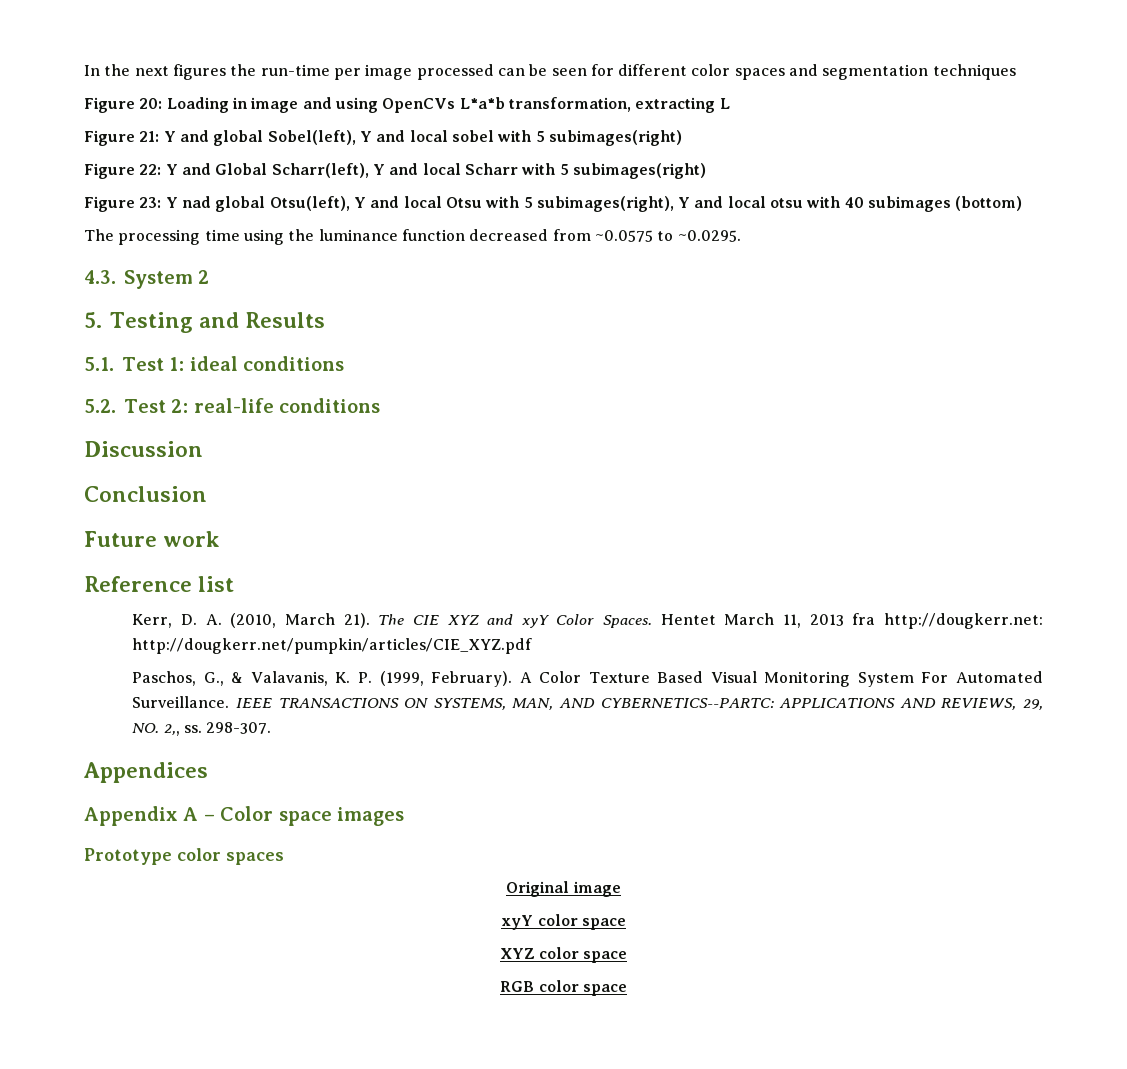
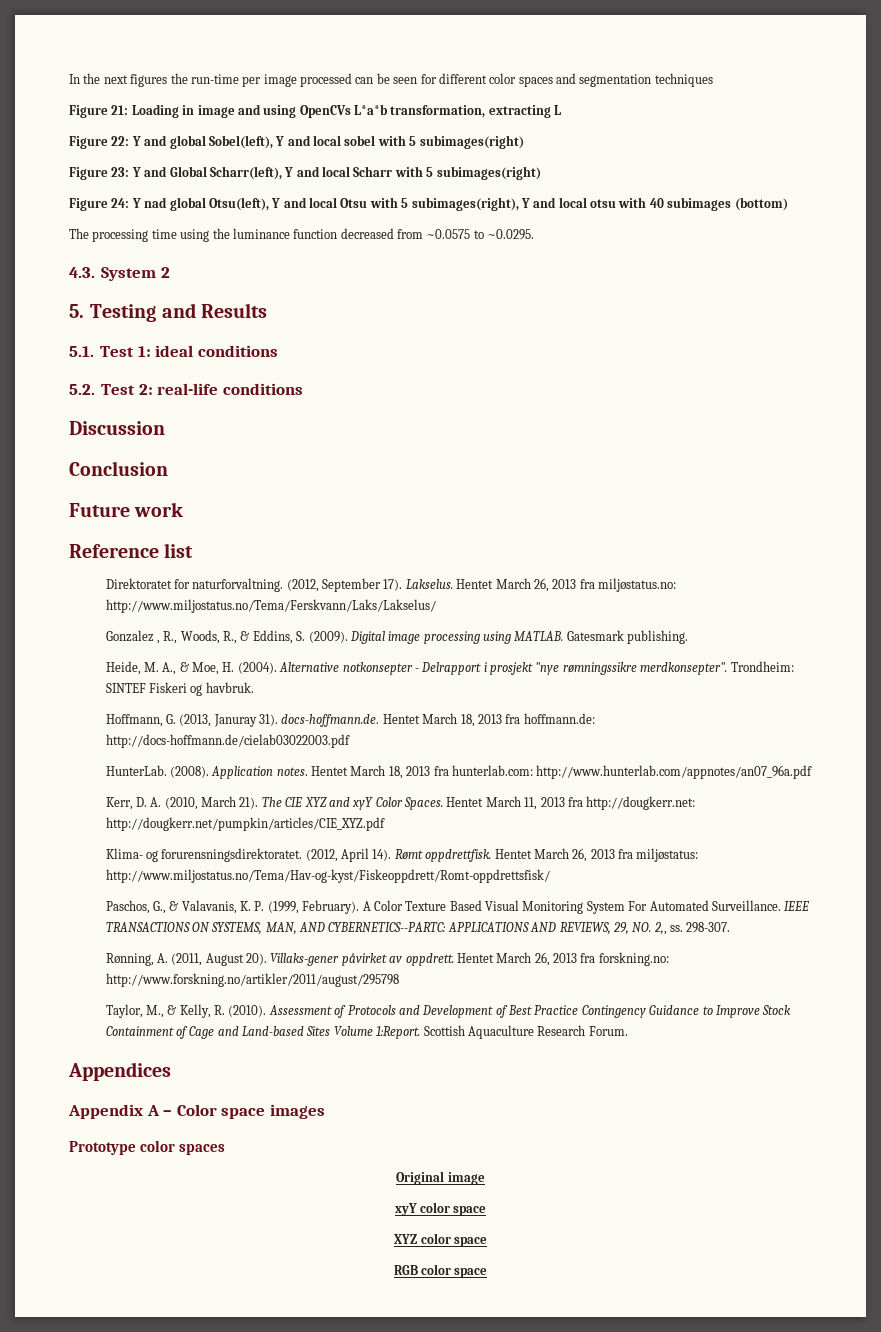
- Figure 20: Loading in image and using OpenCVs L*a*b transformation, extracting L
+ Figure 21: Loading in image and using OpenCVs L*a*b transformation, extracting L
- Figure 21: Y and global Sobel(left), Y and local sobel with 5 subimages(right)
+ Figure 22: Y and global Sobel(left), Y and local sobel with 5 subimages(right)
- Figure 22: Y and Global Scharr(left), Y and local Scharr with 5 subimages(right)
+ Figure 23: Y and Global Scharr(left), Y and local Scharr with 5 subimages(right)
- Figure 23: Y nad global Otsu(left), Y and local Otsu with 5 subimages(right), Y and local otsu with 40 subimages (bottom)
+ Figure 24: Y nad global Otsu(left), Y and local Otsu with 5 subimages(right), Y and local otsu with 40 subimages (bottom)
+ Direktoratet for naturforvaltning. (2012, September 17). Lakselus. Hentet March 26, 2013 fra miljøstatus.no: http://www.miljostatus.no/Tema/Ferskvann/Laks/Lakselus/
+ Gonzalez , R., Woods, R., & Eddins, S. (2009). Digital image processing using MATLAB. Gatesmark publishing.
+ Heide, M. A., & Moe, H. (2004). Alternative notkonsepter - Delrapport i prosjekt "nye rømningssikre merdkonsepter". Trondheim: SINTEF Fiskeri og havbruk.
+ Hoffmann, G. (2013, Januray 31). docs-hoffmann.de. Hentet March 18, 2013 fra hoffmann.de: http://docs-hoffmann.de/cielab03022003.pdf
+ HunterLab. (2008). Application notes. Hentet March 18, 2013 fra hunterlab.com: http://www.hunterlab.com/appnotes/an07_96a.pdf
+ Klima- og forurensningsdirektoratet. (2012, April 14). Rømt oppdrettfisk. Hentet March 26, 2013 fra miljøstatus: http://www.miljostatus.no/Tema/Hav-og-kyst/Fiskeoppdrett/Romt-oppdrettsfisk/
+ Rønning, A. (2011, August 20). Villaks-gener påvirket av oppdrett. Hentet March 26, 2013 fra forskning.no: http://www.forskning.no/artikler/2011/august/295798
+ Taylor, M., & Kelly, R. (2010). Assessment of Protocols and Development of Best Practice Contingency Guidance to Improve Stock Containment of Cage and Land-based Sites Volume 1:Report. Scottish Aquaculture Research Forum.

